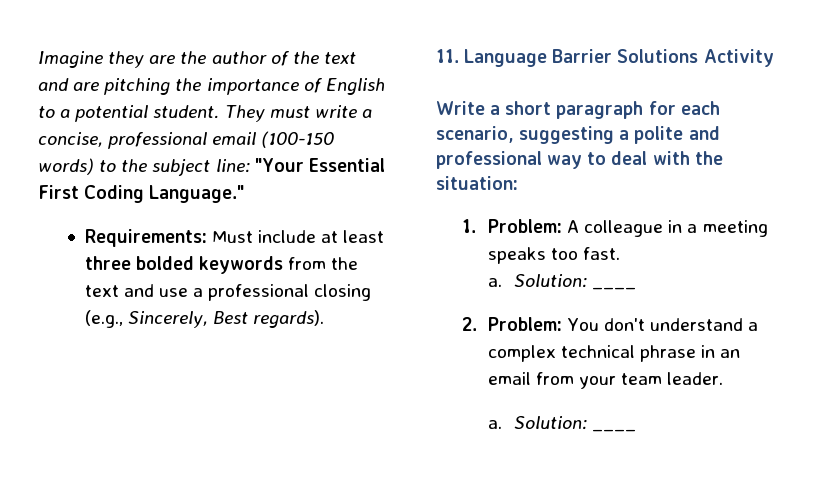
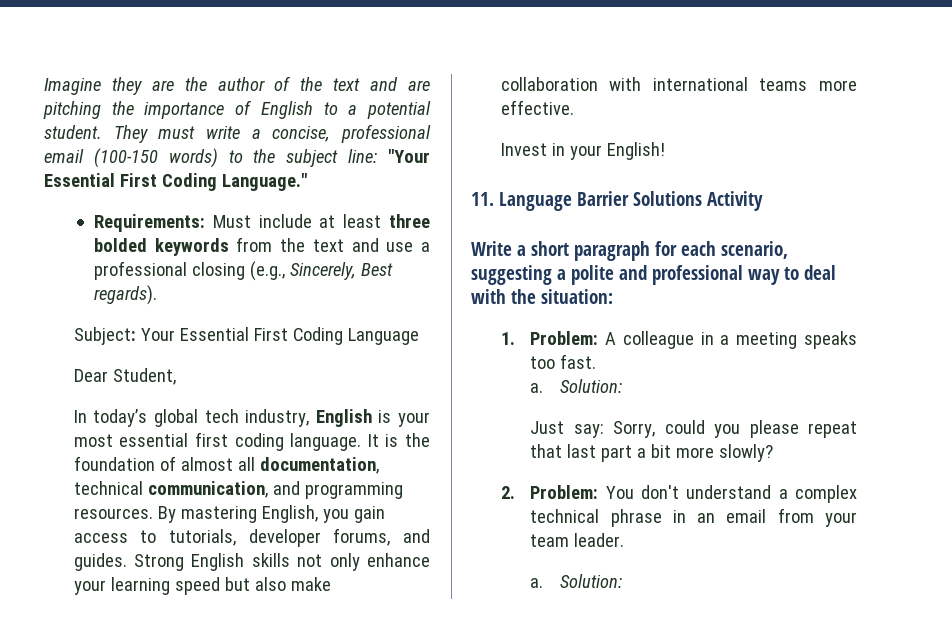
+ Subject: Your Essential First Coding Language
+ Dear Student,
+ In today’s global tech industry, English is your most essential first coding language. It is the foundation of almost all documentation, technical communication, and programming resources. By mastering English, you gain access to tutorials, developer forums, and guides. Strong English skills not only enhance your learning speed but also make collaboration with international teams more effective.
+ Invest in your English!
  1. Problem: A colleague in a meeting speaks too fast.
- a. Solution: ____
+ a. Solution:
+ Just say: Sorry, could you please repeat that last part a bit more slowly?
  2. Problem: You don't understand a complex technical phrase in an email from your team leader.
- a. Solution: ____
+ a. Solution:

